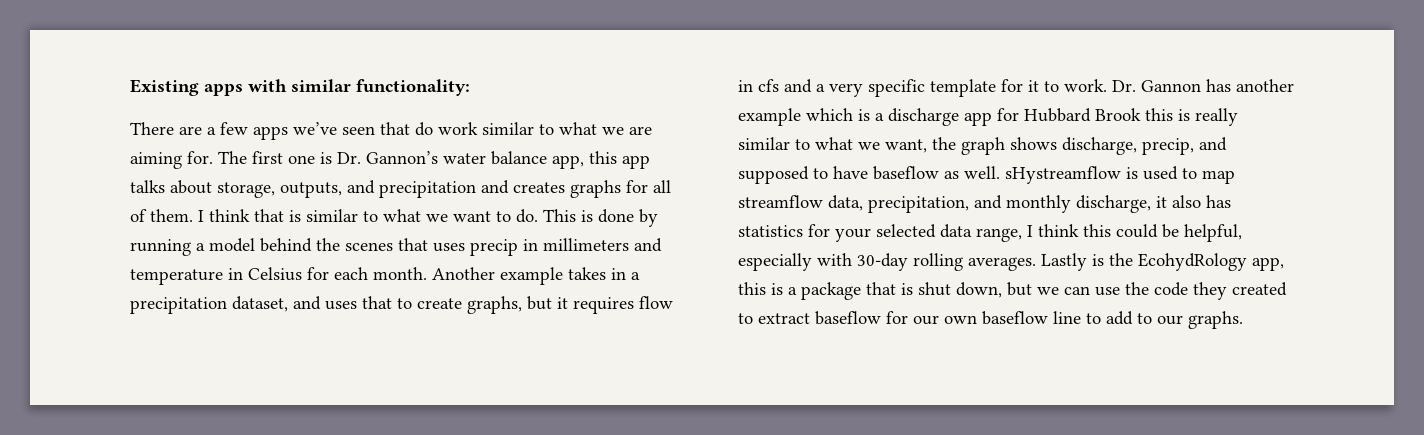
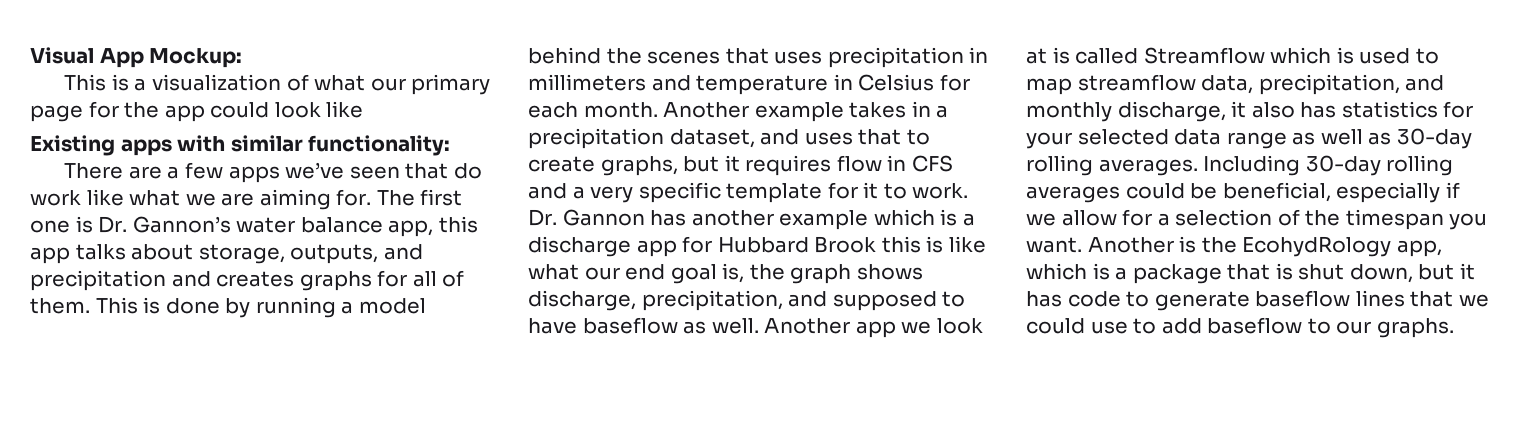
+ Visual App Mockup:
+ This is a visualization of what our primary page for the app could look like
- There are a few apps we’ve seen that do work similar to what we are aiming for.
+ There are a few apps we’ve seen that do work like what we are aiming for.
- I think that is similar to what we want to do.
- This is done by running a model behind the scenes that uses precip in millimeters and temperature in Celsius for each month.
+ This is done by running a model behind the scenes that uses precipitation in millimeters and temperature in Celsius for each month.
- Another example takes in a precipitation dataset, and uses that to create graphs, but it requires flow in cfs and a very specific template for it to work.
+ Another example takes in a precipitation dataset, and uses that to create graphs, but it requires flow in CFS and a very specific template for it to work.
- Dr. Gannon has another example which is a discharge app for Hubbard Brook this is really similar to what we want, the graph shows discharge, precip, and supposed to have baseflow as well. sHystreamflow is used to map streamflow data, precipitation, and monthly discharge, it also has statistics for your selected data range, I think this could be helpful, especially with 30-day rolling averages. Lastly is the EcohydRology app, this is a package that is shut down, but we can use the code they created to extract baseflow for our own baseflow line to add to our graphs.
+ Dr. Gannon has another example which is a discharge app for Hubbard Brook this is like what our end goal is, the graph shows discharge, precipitation, and supposed to have baseflow as well. Another app we look at is called Streamflow which is used to map streamflow data, precipitation, and monthly discharge, it also has statistics for your selected data range as well as 30-day rolling averages. Including 30-day rolling averages could be beneficial, especially if we allow for a selection of the timespan you want. Another is the EcohydRology app, which is a package that is shut down, but it has code to generate baseflow lines that we could use to add baseflow to our graphs.

